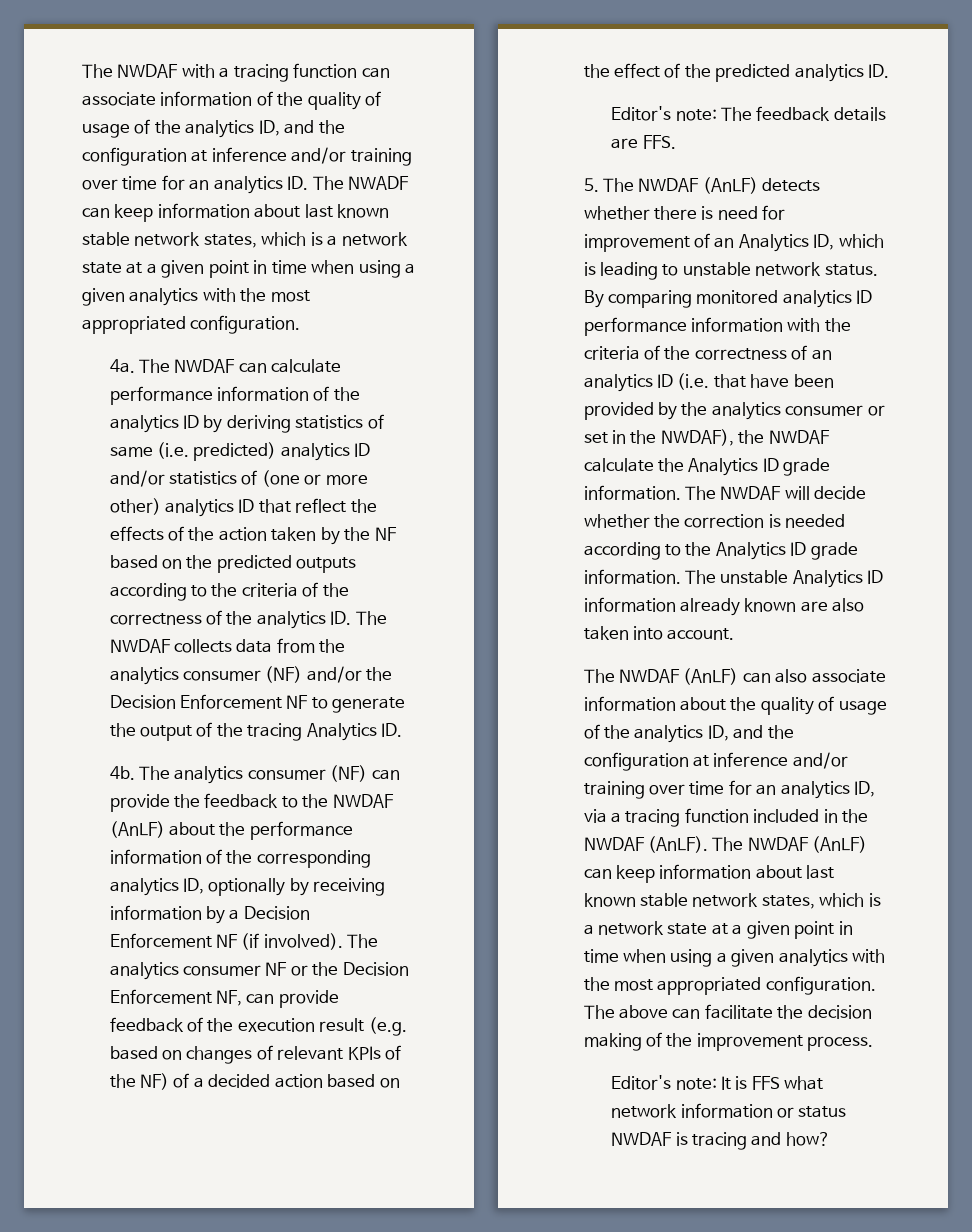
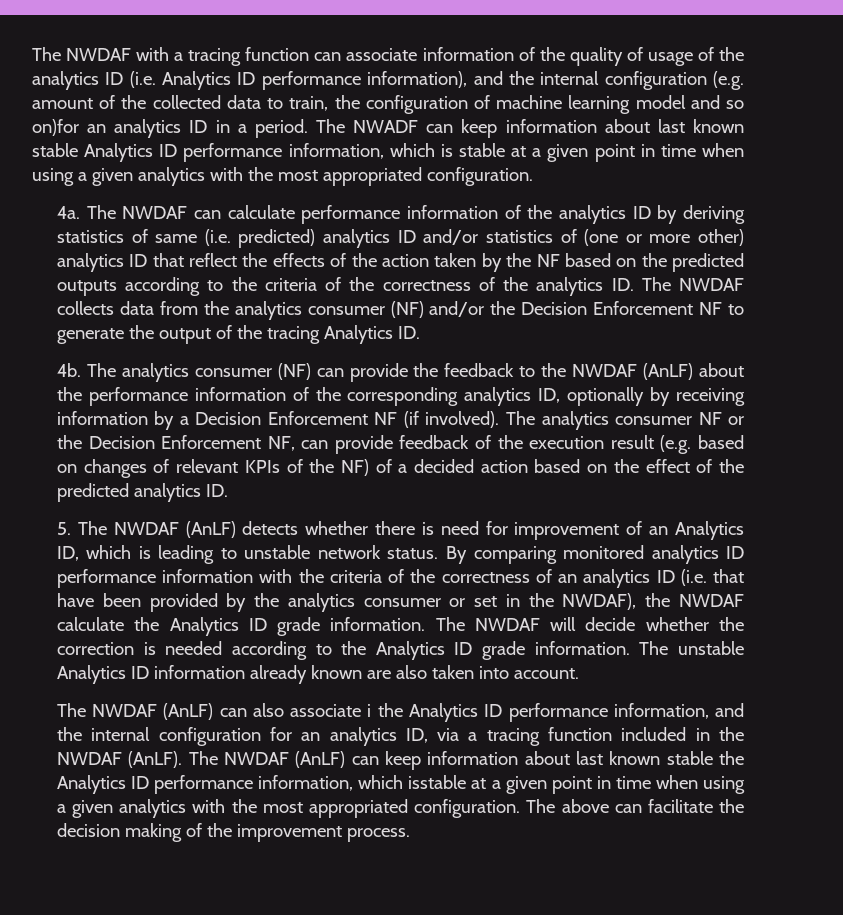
- The NWDAF with a tracing function can associate information of the quality of usage of the analytics ID, and the configuration at inference and/or training over time for an analytics ID. The NWADF can keep information about last known stable network states, which is a network state at a given point in time when using a given analytics with the most appropriated configuration.
+ The NWDAF with a tracing function can associate information of the quality of usage of the analytics ID (i.e. Analytics ID performance information), and the internal configuration (e.g. amount of the collected data to train, the configuration of machine learning model and so on)for an analytics ID in a period. The NWADF can keep information about last known stable Analytics ID performance information, which is stable at a given point in time when using a given analytics with the most appropriated configuration.
- Editor's note: The feedback details are FFS.
- The NWDAF (AnLF) can also associate information about the quality of usage of the analytics ID, and the configuration at inference and/or training over time for an analytics ID, via a tracing function included in the NWDAF (AnLF).
+ The NWDAF (AnLF) can also associate i the Analytics ID performance information, and the internal configuration for an analytics ID, via a tracing function included in the NWDAF (AnLF).
- The NWDAF (AnLF) can keep information about last known stable network states, which is a network state at a given point in time when using a given analytics with the most appropriated configuration.
+ The NWDAF (AnLF) can keep information about last known stable the Analytics ID performance information, which isstable at a given point in time when using a given analytics with the most appropriated configuration.
- Editor's note: It is FFS what network information or status NWDAF is tracing and how?

